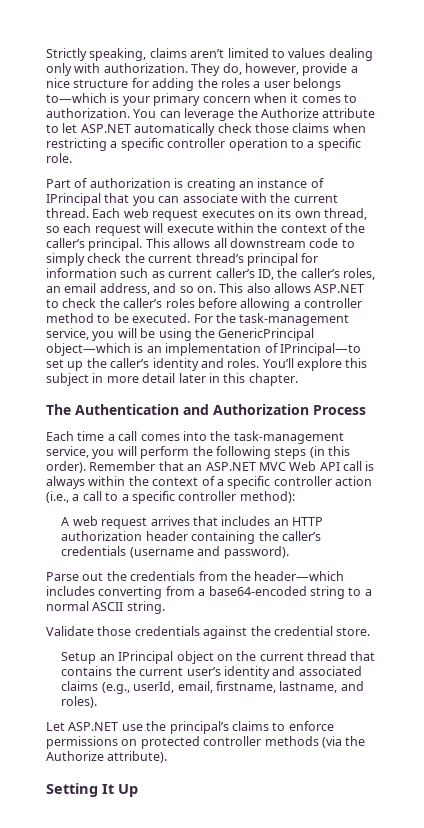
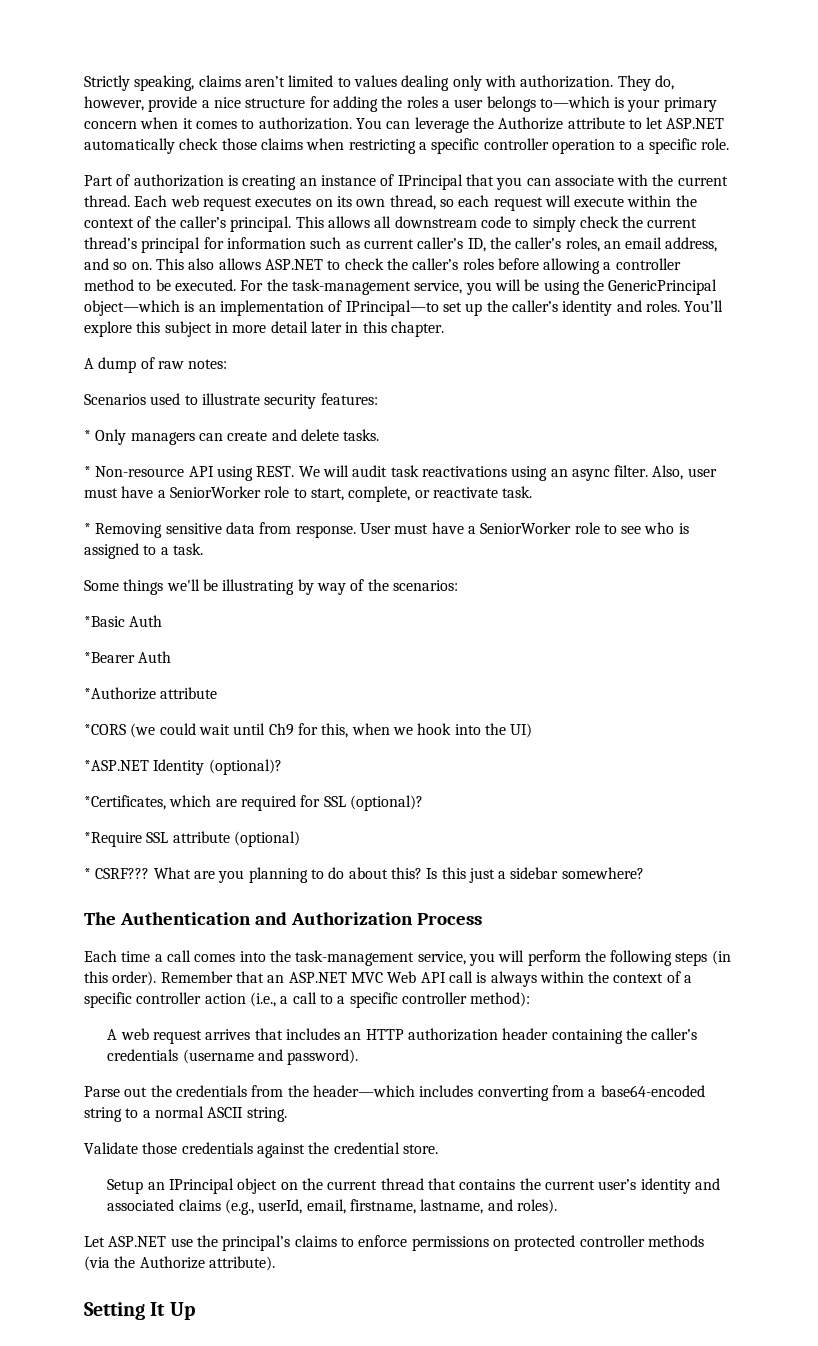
+ A dump of raw notes:
+ Scenarios used to illustrate security features:
+ * Only managers can create and delete tasks.
+ * Non-resource API using REST. We will audit task reactivations using an async filter. Also, user must have a SeniorWorker role to start, complete, or reactivate task.
+ * Removing sensitive data from response. User must have a SeniorWorker role to see who is assigned to a task.
+ Some things we'll be illustrating by way of the scenarios:
+ *Basic Auth
+ *Bearer Auth
+ *Authorize attribute
+ *CORS (we could wait until Ch9 for this, when we hook into the UI)
+ *ASP.NET Identity (optional)?
+ *Certificates, which are required for SSL (optional)?
+ *Require SSL attribute (optional)
+ * CSRF??? What are you planning to do about this? Is this just a sidebar somewhere?

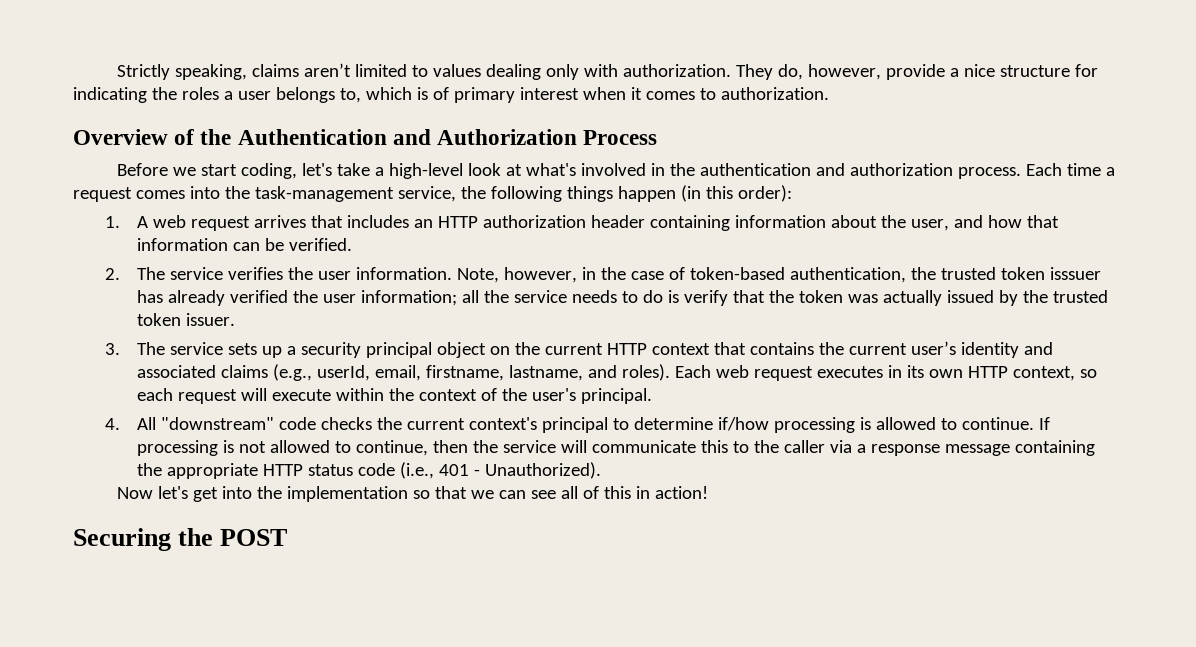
- They do, however, provide a nice structure for adding the roles a user belongs to—which is your primary concern when it comes to authorization. You can leverage the Authorize attribute to let ASP.NET automatically check those claims when restricting a specific controller operation to a specific role.
- Part of authorization is creating an instance of IPrincipal that you can associate with the current thread. Each web request executes on its own thread, so each request will execute within the context of the caller’s principal. This allows all downstream code to simply check the current thread’s principal for information such as current caller’s ID, the caller’s roles, an email address, and so on. This also allows ASP.NET to check the caller’s roles before allowing a controller method to be executed. For the task-management service, you will be using the GenericPrincipal object—which is an implementation of IPrincipal—to set up the caller’s identity and roles. You’ll explore this subject in more detail later in this chapter.
- A dump of raw notes:
- Scenarios used to illustrate security features:
- * Only managers can create and delete tasks.
- * Non-resource API using REST. We will audit task reactivations using an async filter. Also, user must have a SeniorWorker role to start, complete, or reactivate task.
- * Removing sensitive data from response. User must have a SeniorWorker role to see who is assigned to a task.
- Some things we'll be illustrating by way of the scenarios:
- *Basic Auth
- *Bearer Auth
- *Authorize attribute
- *CORS (we could wait until Ch9 for this, when we hook into the UI)
- *ASP.NET Identity (optional)?
- *Certificates, which are required for SSL (optional)?
- *Require SSL attribute (optional)
- * CSRF??? What are you planning to do about this? Is this just a sidebar somewhere?
- The Authentication and Authorization Process
- Each time a call comes into the task-management service, you will perform the following steps (in this order). Remember that an ASP.NET MVC Web API call is always within the context of a specific controller action (i.e., a call to a specific controller method):
- A web request arrives that includes an HTTP authorization header containing the caller’s credentials (username and password).
- Parse out the credentials from the header—which includes converting from a base64-encoded string to a normal ASCII string.
- Validate those credentials against the credential store.
- Setup an IPrincipal object on the current thread that contains the current user’s identity and associated claims (e.g., userId, email, firstname, lastname, and roles).
- Let ASP.NET use the principal’s claims to enforce permissions on protected controller methods (via the Authorize attribute).
- Setting It Up
+ They do, however, provide a nice structure for indicating the roles a user belongs to, which is of primary interest when it comes to authorization.
+ Overview of the Authentication and Authorization Process
+ Before we start coding, let's take a high-level look at what's involved in the authentication and authorization process. Each time a request comes into the task-management service, the following things happen (in this order):
+ 1. A web request arrives that includes an HTTP authorization header containing information about the user, and how that information can be verified.
+ 2. The service verifies the user information. Note, however, in the case of token-based authentication, the trusted token isssuer has already verified the user information; all the service needs to do is verify that the token was actually issued by the trusted token issuer.
+ 3. The service sets up a security principal object on the current HTTP context that contains the current user’s identity and associated claims (e.g., userId, email, firstname, lastname, and roles). Each web request executes in its own HTTP context, so each request will execute within the context of the user's principal.
+ 4. All "downstream" code checks the current context's principal to determine if/how processing is allowed to continue. If processing is not allowed to continue, then the service will communicate this to the caller via a response message containing the appropriate HTTP status code (i.e., 401 - Unauthorized).
+ Now let's get into the implementation so that we can see all of this in action!
+ Securing the POST

